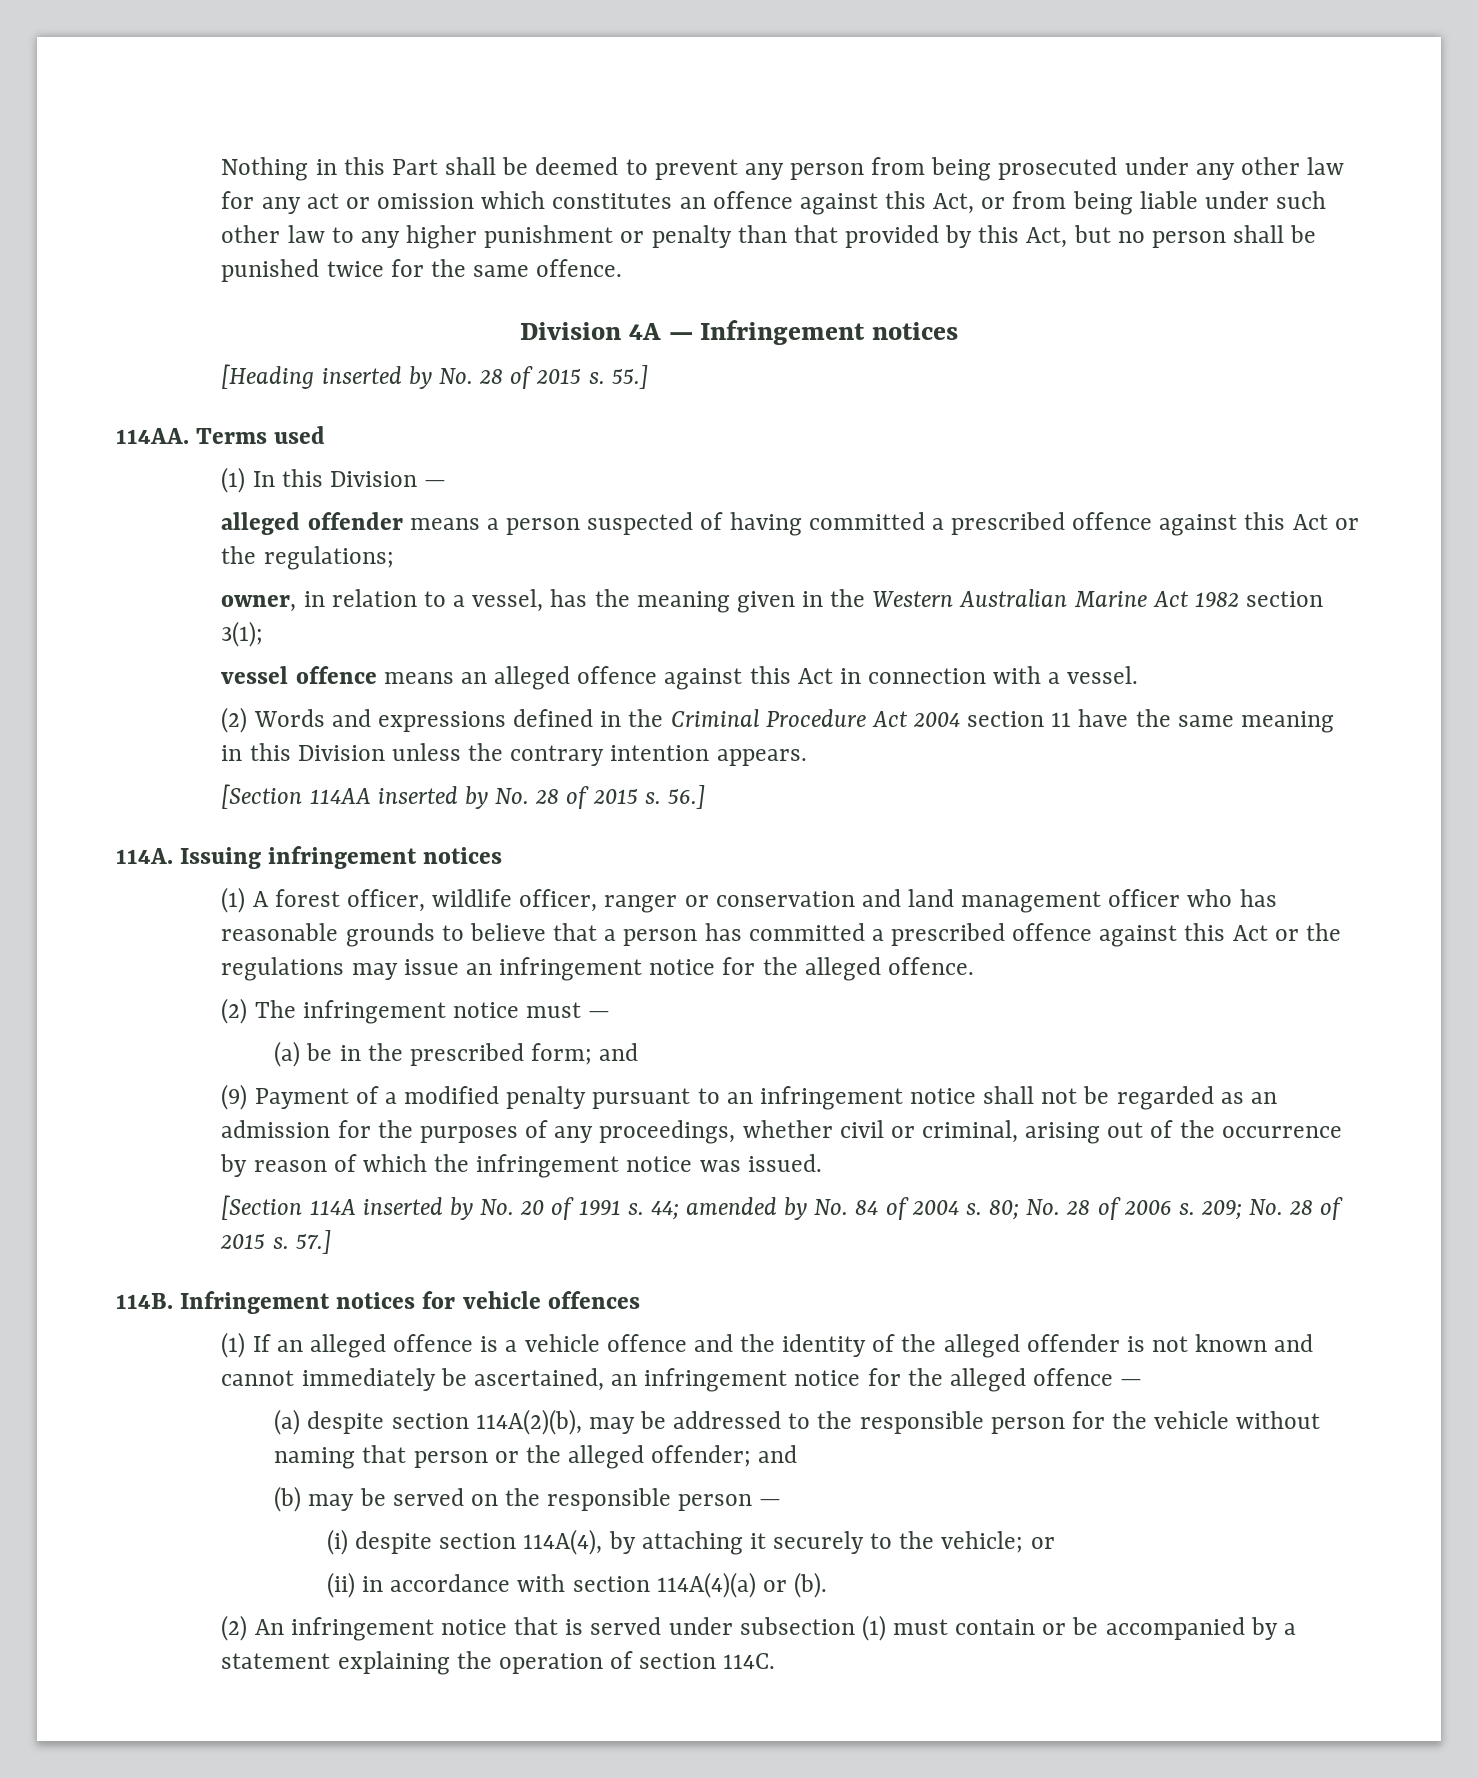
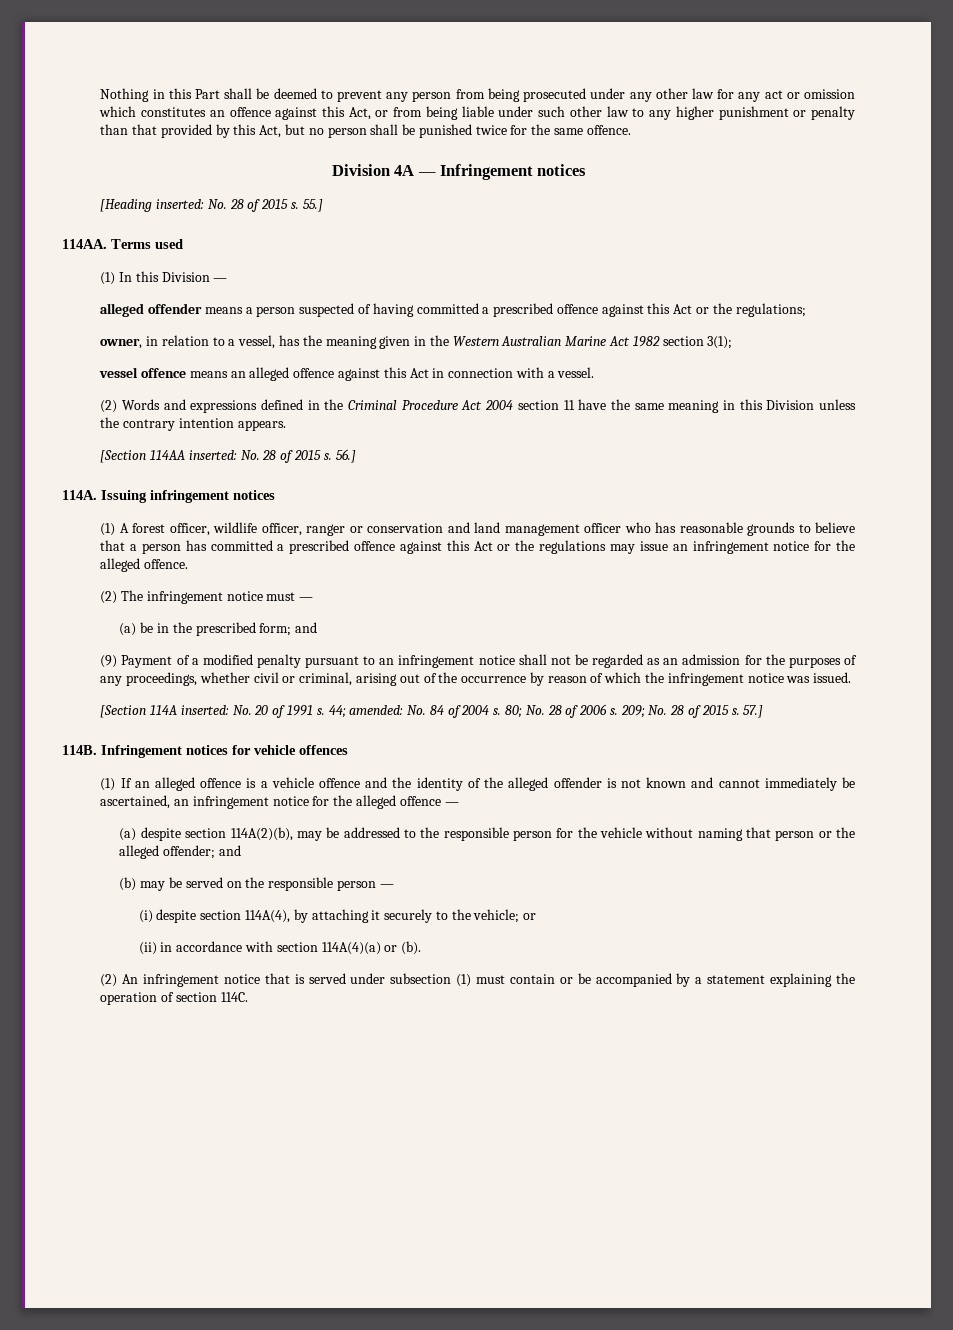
- [Heading inserted by No. 28 of 2015 s.
+ [Heading inserted: No. 28 of 2015 s.
- [Section 114AA inserted by No. 28 of 2015 s.
+ [Section 114AA inserted: No. 28 of 2015 s.
- [Section 114A inserted by No. 20 of 1991 s.
+ [Section 114A inserted: No. 20 of 1991 s.
- 44; amended by No. 84 of 2004 s.
+ 44; amended: No. 84 of 2004 s.

